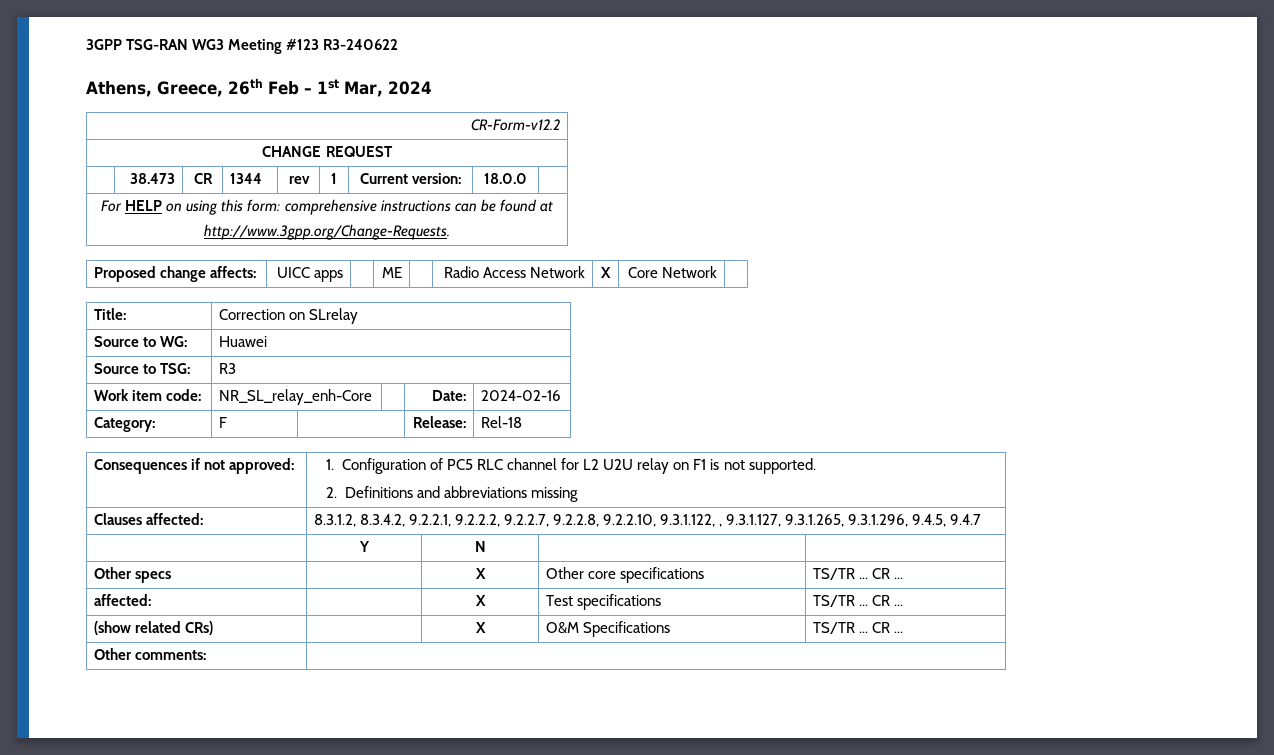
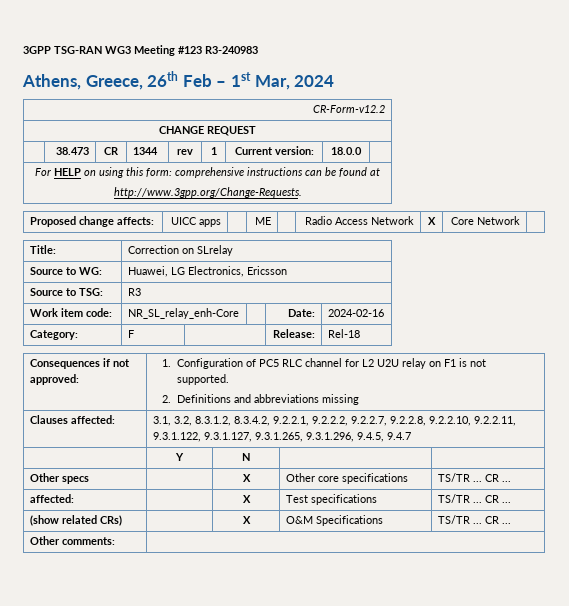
- 3GPP TSG-RAN WG3 Meeting #123 R3-240622
+ 3GPP TSG-RAN WG3 Meeting #123 R3-240983
- Source to WG: | Huawei
+ Source to WG: | Huawei, LG Electronics, Ericsson
- Clauses affected: | 8.3.1.2, 8.3.4.2, 9.2.2.1, 9.2.2.2, 9.2.2.7, 9.2.2.8, 9.2.2.10, 9.3.1.122, , 9.3.1.127, 9.3.1.265, 9.3.1.296, 9.4.5, 9.4.7
+ Clauses affected: | 3.1, 3.2, 8.3.1.2, 8.3.4.2, 9.2.2.1, 9.2.2.2, 9.2.2.7, 9.2.2.8, 9.2.2.10, 9.2.2.11, 9.3.1.122, 9.3.1.127, 9.3.1.265, 9.3.1.296, 9.4.5, 9.4.7

